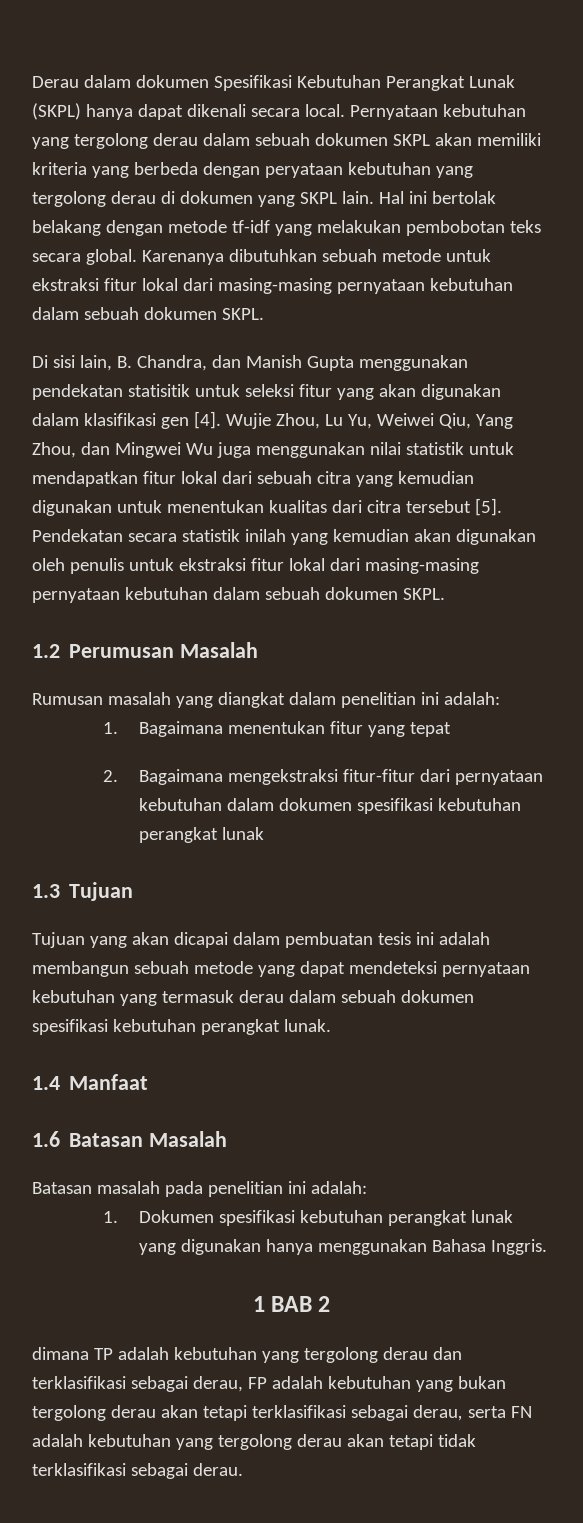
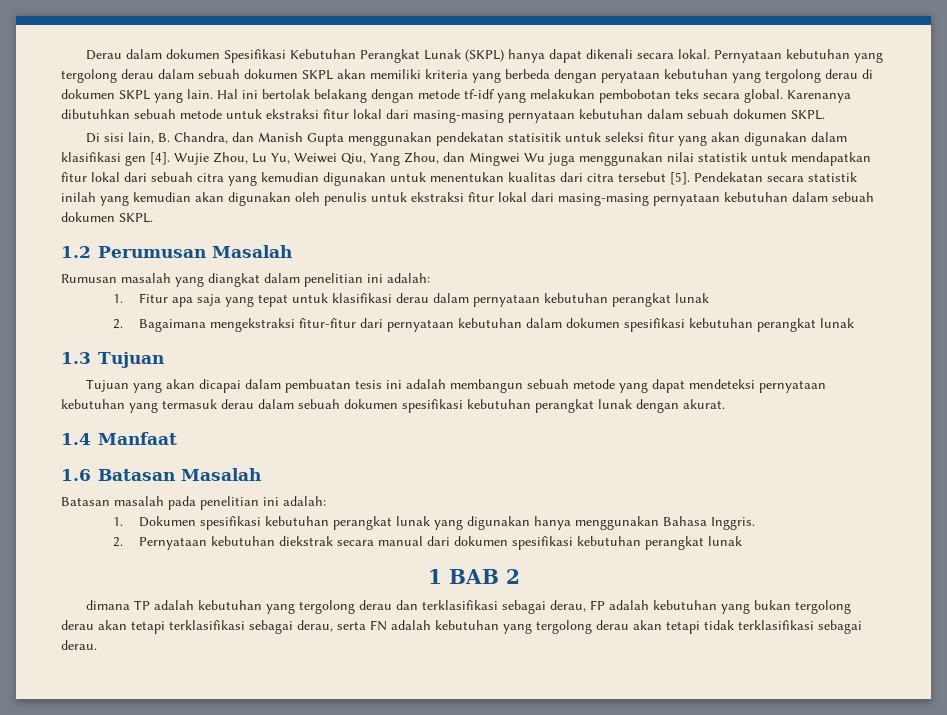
- Derau dalam dokumen Spesifikasi Kebutuhan Perangkat Lunak (SKPL) hanya dapat dikenali secara local.
+ Derau dalam dokumen Spesifikasi Kebutuhan Perangkat Lunak (SKPL) hanya dapat dikenali secara lokal.
- Pernyataan kebutuhan yang tergolong derau dalam sebuah dokumen SKPL akan memiliki kriteria yang berbeda dengan peryataan kebutuhan yang tergolong derau di dokumen yang SKPL lain.
+ Pernyataan kebutuhan yang tergolong derau dalam sebuah dokumen SKPL akan memiliki kriteria yang berbeda dengan peryataan kebutuhan yang tergolong derau di dokumen SKPL yang lain.
- 1. Bagaimana menentukan fitur yang tepat
+ 1. Fitur apa saja yang tepat untuk klasifikasi derau dalam pernyataan kebutuhan perangkat lunak
- Tujuan yang akan dicapai dalam pembuatan tesis ini adalah membangun sebuah metode yang dapat mendeteksi pernyataan kebutuhan yang termasuk derau dalam sebuah dokumen spesifikasi kebutuhan perangkat lunak.
+ Tujuan yang akan dicapai dalam pembuatan tesis ini adalah membangun sebuah metode yang dapat mendeteksi pernyataan kebutuhan yang termasuk derau dalam sebuah dokumen spesifikasi kebutuhan perangkat lunak dengan akurat.
+ 2. Pernyataan kebutuhan diekstrak secara manual dari dokumen spesifikasi kebutuhan perangkat lunak

